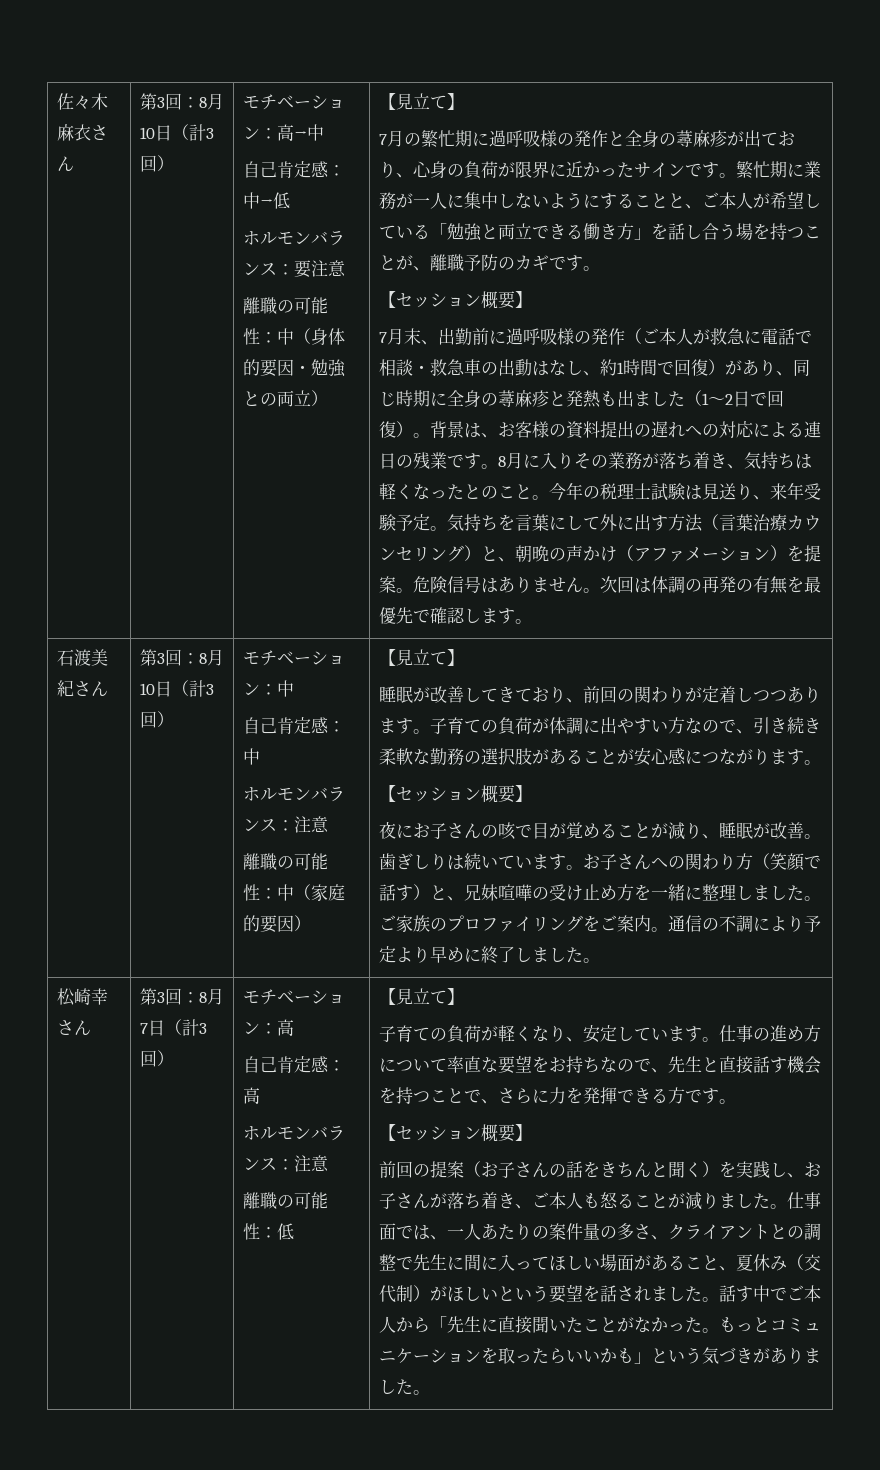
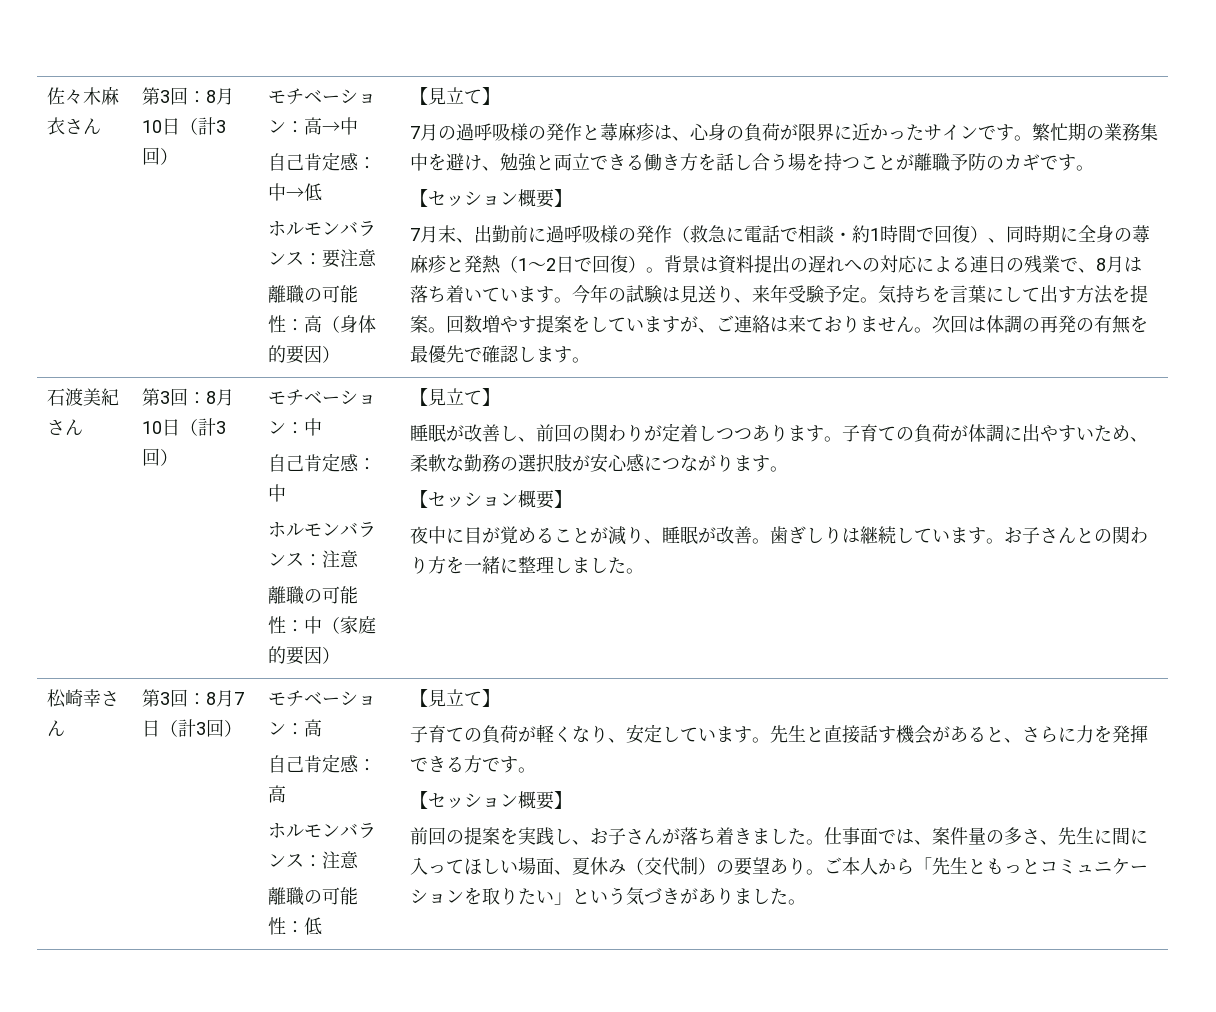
- 離職の可能性：中（身体的要因・勉強との両立）
+ 離職の可能性：高（身体的要因）
- 7月の繁忙期に過呼吸様の発作と全身の蕁麻疹が出ており、心身の負荷が限界に近かったサインです。
+ 7月の過呼吸様の発作と蕁麻疹は、心身の負荷が限界に近かったサインです。
- 繁忙期に業務が一人に集中しないようにすることと、ご本人が希望している「勉強と両立できる働き方」を話し合う場を持つことが、離職予防のカギです。
+ 繁忙期の業務集中を避け、勉強と両立できる働き方を話し合う場を持つことが離職予防のカギです。
- 7月末、出勤前に過呼吸様の発作（ご本人が救急に電話で相談・救急車の出動はなし、約1時間で回復）があり、同じ時期に全身の蕁麻疹と発熱も出ました（1〜2日で回復）。
+ 7月末、出勤前に過呼吸様の発作（救急に電話で相談・約1時間で回復）、同時期に全身の蕁麻疹と発熱（1〜2日で回復）。
- 背景は、お客様の資料提出の遅れへの対応による連日の残業です。8月に入りその業務が落ち着き、気持ちは軽くなったとのこと。
+ 背景は資料提出の遅れへの対応による連日の残業で、8月は落ち着いています。
- 今年の税理士試験は見送り、来年受験予定。
+ 今年の試験は見送り、来年受験予定。
- 気持ちを言葉にして外に出す方法（言葉治療カウンセリング）と、朝晩の声かけ（アファメーション）を提案。危険信号はありません。
+ 気持ちを言葉にして出す方法を提案。回数増やす提案をしていますが、ご連絡は来ておりません。
- 睡眠が改善してきており、前回の関わりが定着しつつあります。
+ 睡眠が改善し、前回の関わりが定着しつつあります。
- 子育ての負荷が体調に出やすい方なので、引き続き柔軟な勤務の選択肢があることが安心感につながります。
+ 子育ての負荷が体調に出やすいため、柔軟な勤務の選択肢が安心感につながります。
- 夜にお子さんの咳で目が覚めることが減り、睡眠が改善。
+ 夜中に目が覚めることが減り、睡眠が改善。
- 歯ぎしりは続いています。
+ 歯ぎしりは継続しています。
- お子さんへの関わり方（笑顔で話す）と、兄妹喧嘩の受け止め方を一緒に整理しました。ご家族のプロファイリングをご案内。通信の不調により予定より早めに終了しました。
+ お子さんとの関わり方を一緒に整理しました。
- 仕事の進め方について率直な要望をお持ちなので、先生と直接話す機会を持つことで、さらに力を発揮できる方です。
+ 先生と直接話す機会があると、さらに力を発揮できる方です。
- 前回の提案（お子さんの話をきちんと聞く）を実践し、お子さんが落ち着き、ご本人も怒ることが減りました。
+ 前回の提案を実践し、お子さんが落ち着きました。
- 仕事面では、一人あたりの案件量の多さ、クライアントとの調整で先生に間に入ってほしい場面があること、夏休み（交代制）がほしいという要望を話されました。話す中でご本人から「先生に直接聞いたことがなかった。もっとコミュニケーションを取ったらいいかも」という気づきがありました。
+ 仕事面では、案件量の多さ、先生に間に入ってほしい場面、夏休み（交代制）の要望あり。ご本人から「先生ともっとコミュニケーションを取りたい」という気づきがありました。

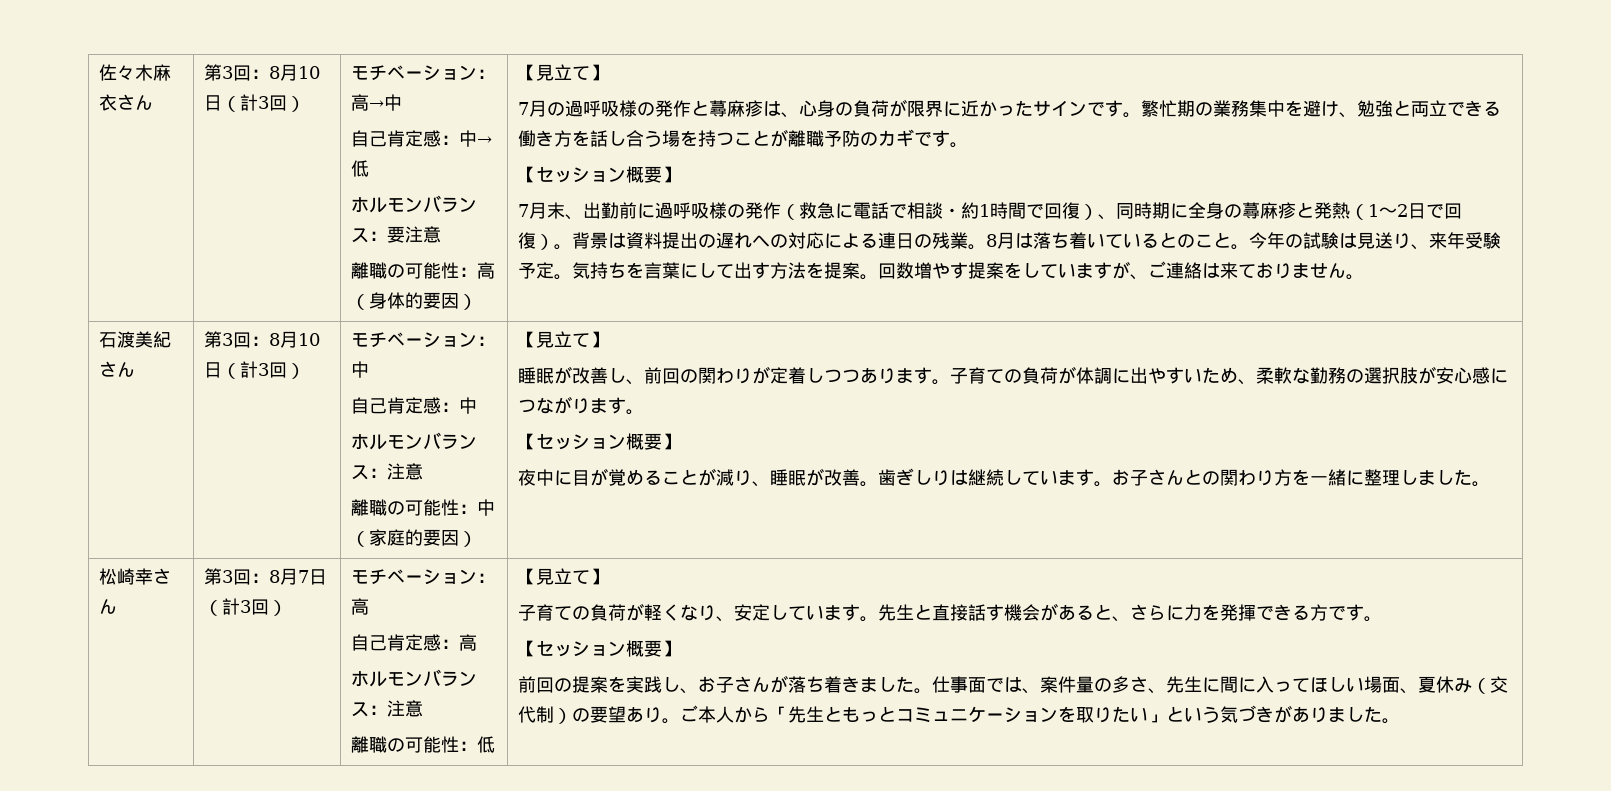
- 背景は資料提出の遅れへの対応による連日の残業で、8月は落ち着いています。
+ 背景は資料提出の遅れへの対応による連日の残業。8月は落ち着いているとのこと。
- 次回は体調の再発の有無を最優先で確認します。

